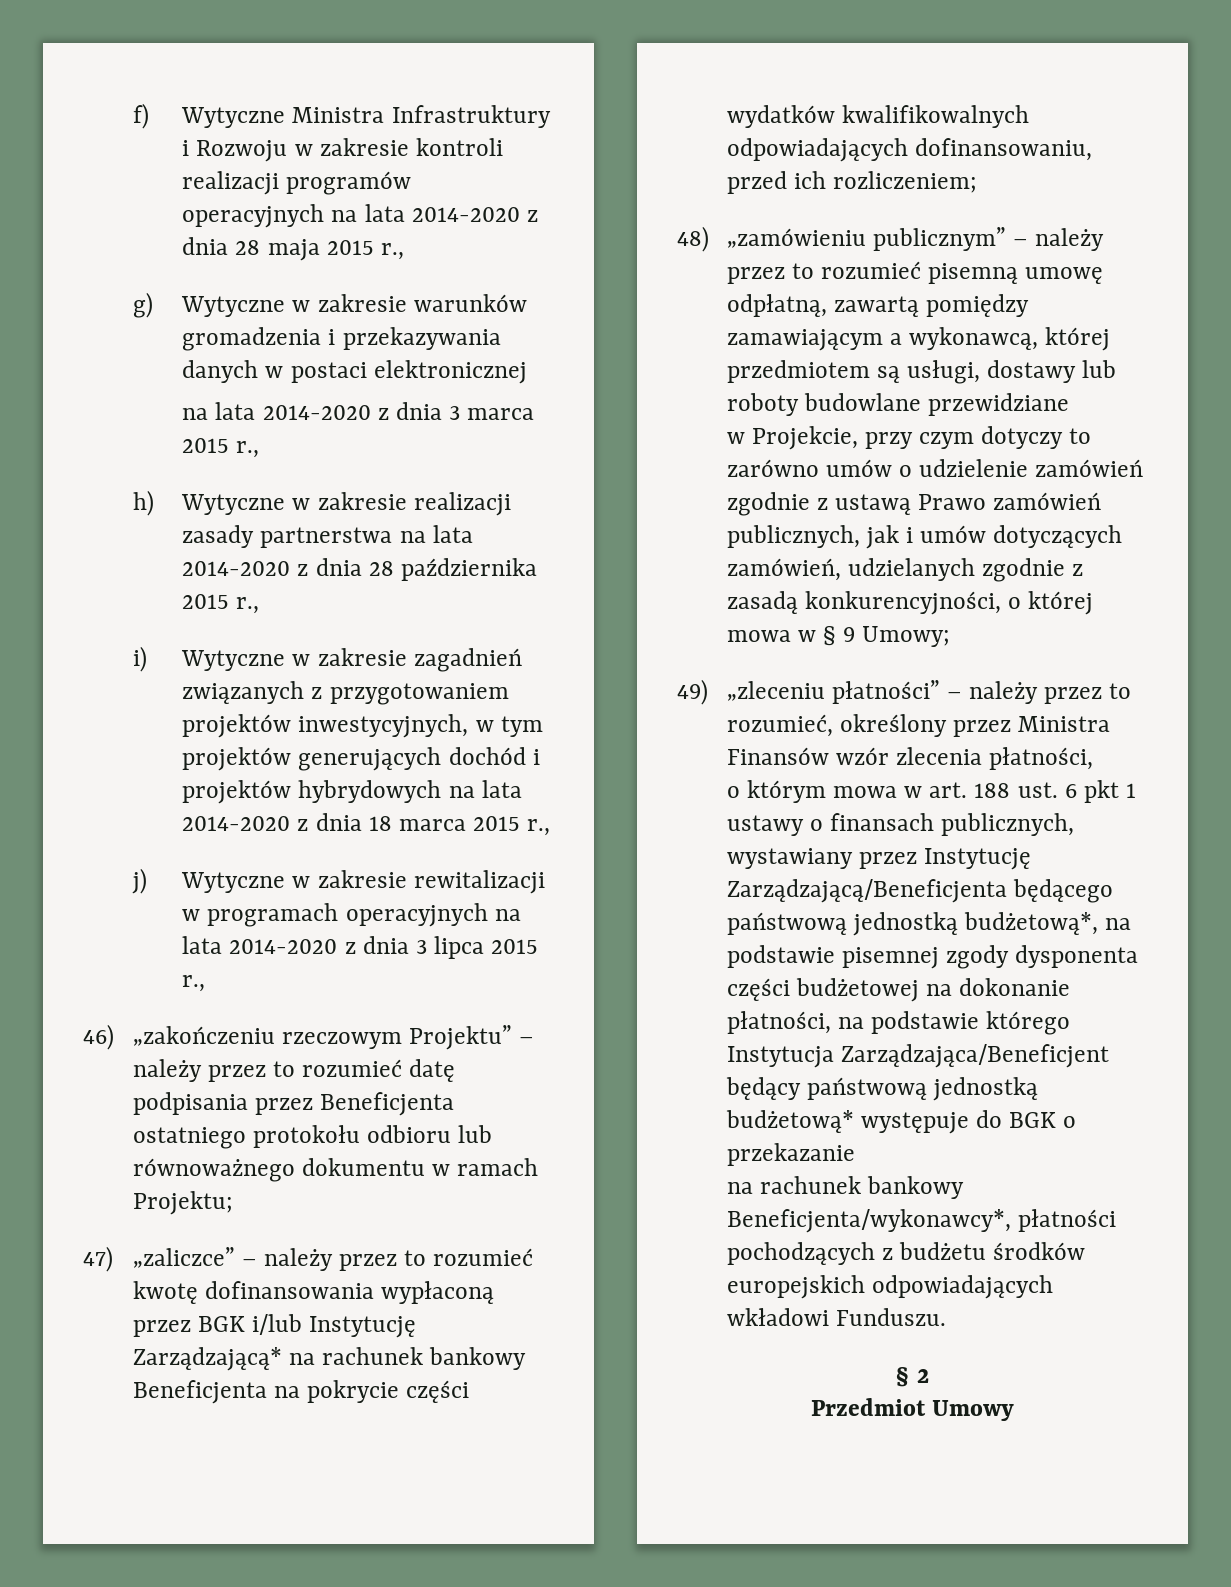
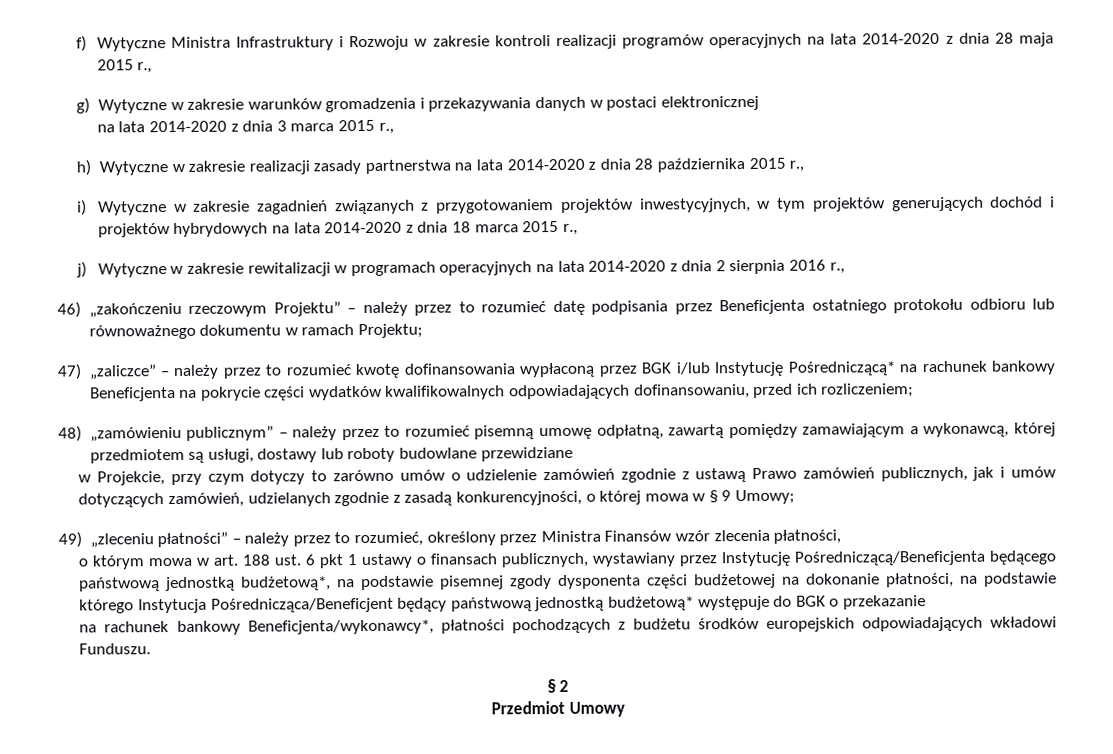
- j) Wytyczne w zakresie rewitalizacji w programach operacyjnych na lata 2014-2020 z dnia 3 lipca 2015 r.,
+ j) Wytyczne w zakresie rewitalizacji w programach operacyjnych na lata 2014-2020 z dnia 2 sierpnia 2016 r.,
- 47) „zaliczce” – należy przez to rozumieć kwotę dofinansowania wypłaconą przez BGK i/lub Instytucję Zarządzającą* na rachunek bankowy Beneficjenta na pokrycie części wydatków kwalifikowalnych odpowiadających dofinansowaniu, przed ich rozliczeniem;
+ 47) „zaliczce” – należy przez to rozumieć kwotę dofinansowania wypłaconą przez BGK i/lub Instytucję Pośredniczącą* na rachunek bankowy Beneficjenta na pokrycie części wydatków kwalifikowalnych odpowiadających dofinansowaniu, przed ich rozliczeniem;
- o którym mowa w art. 188 ust. 6 pkt 1 ustawy o finansach publicznych, wystawiany przez Instytucję Zarządzającą/Beneficjenta będącego państwową jednostką budżetową*, na podstawie pisemnej zgody dysponenta części budżetowej na dokonanie płatności, na podstawie którego Instytucja Zarządzająca/Beneficjent będący państwową jednostką budżetową* występuje do BGK o przekazanie
+ o którym mowa w art. 188 ust. 6 pkt 1 ustawy o finansach publicznych, wystawiany przez Instytucję Pośredniczącą/Beneficjenta będącego państwową jednostką budżetową*, na podstawie pisemnej zgody dysponenta części budżetowej na dokonanie płatności, na podstawie którego Instytucja Pośrednicząca/Beneficjent będący państwową jednostką budżetową* występuje do BGK o przekazanie

